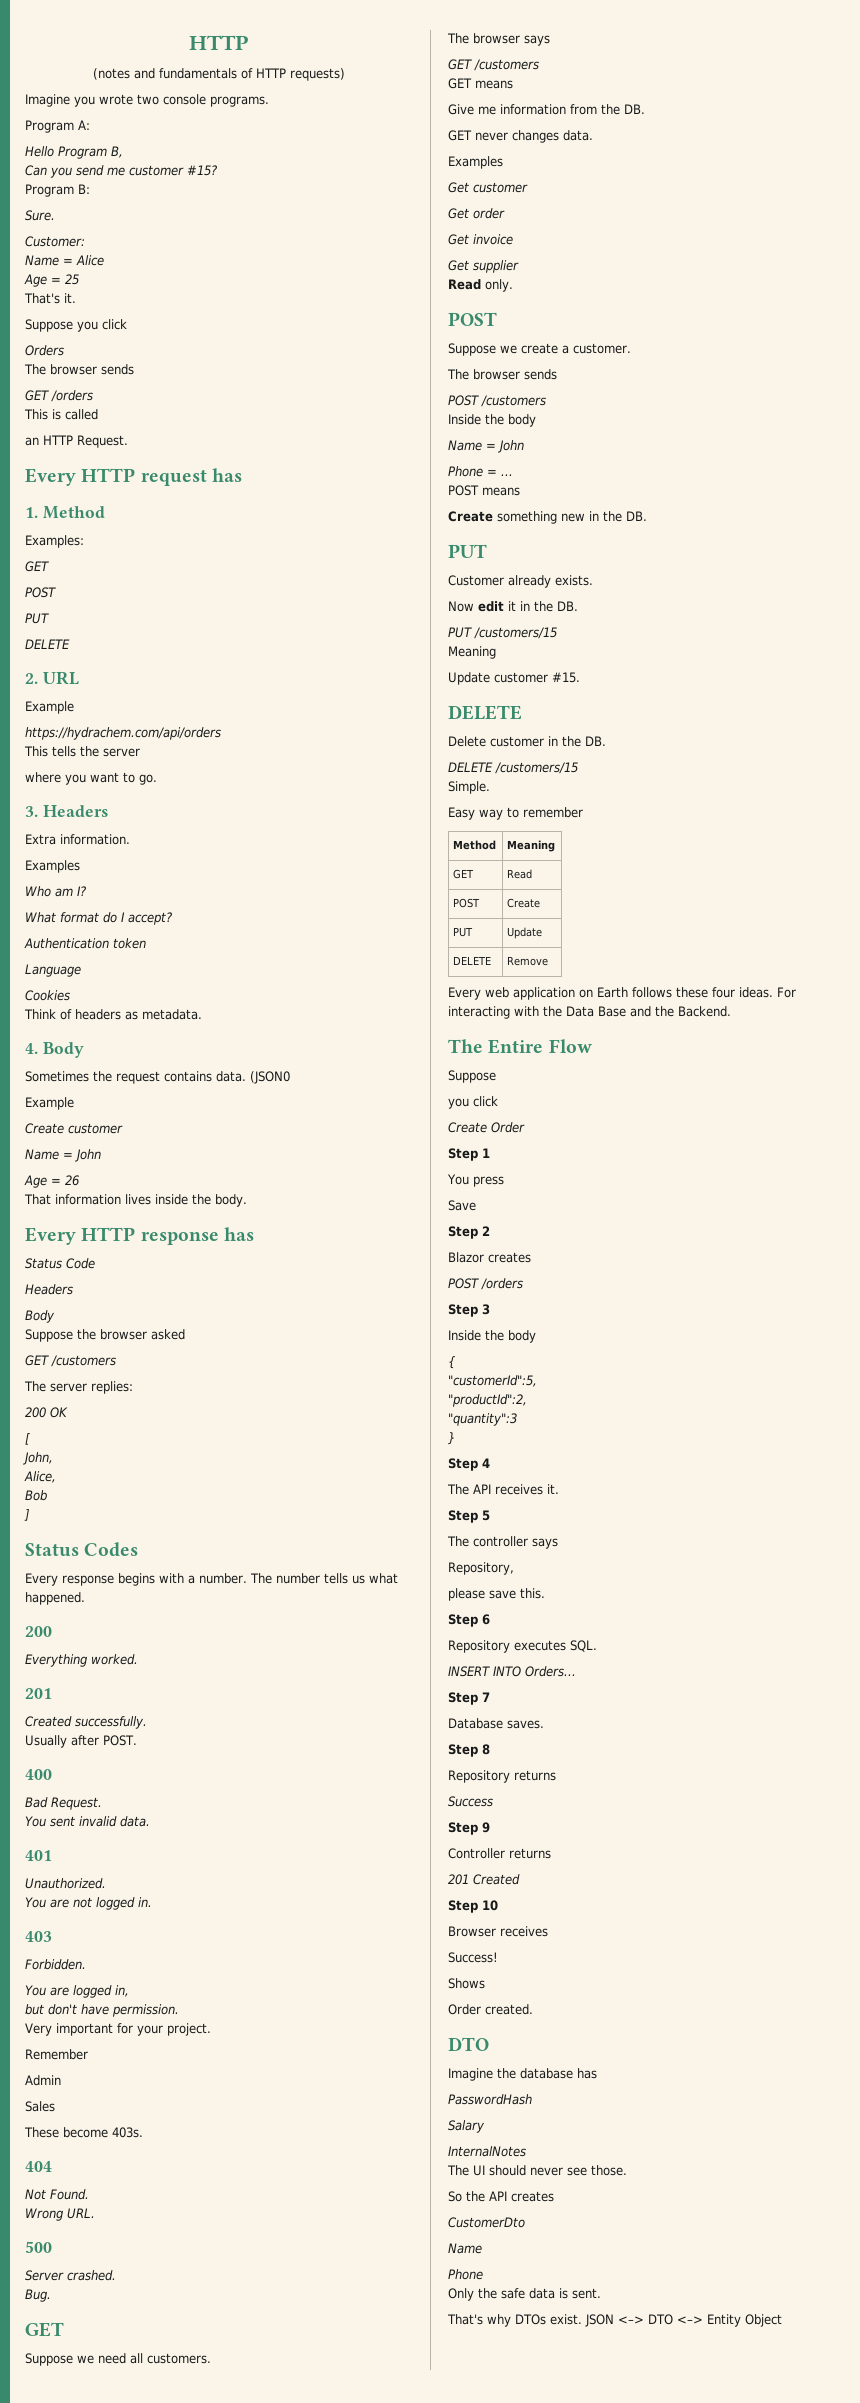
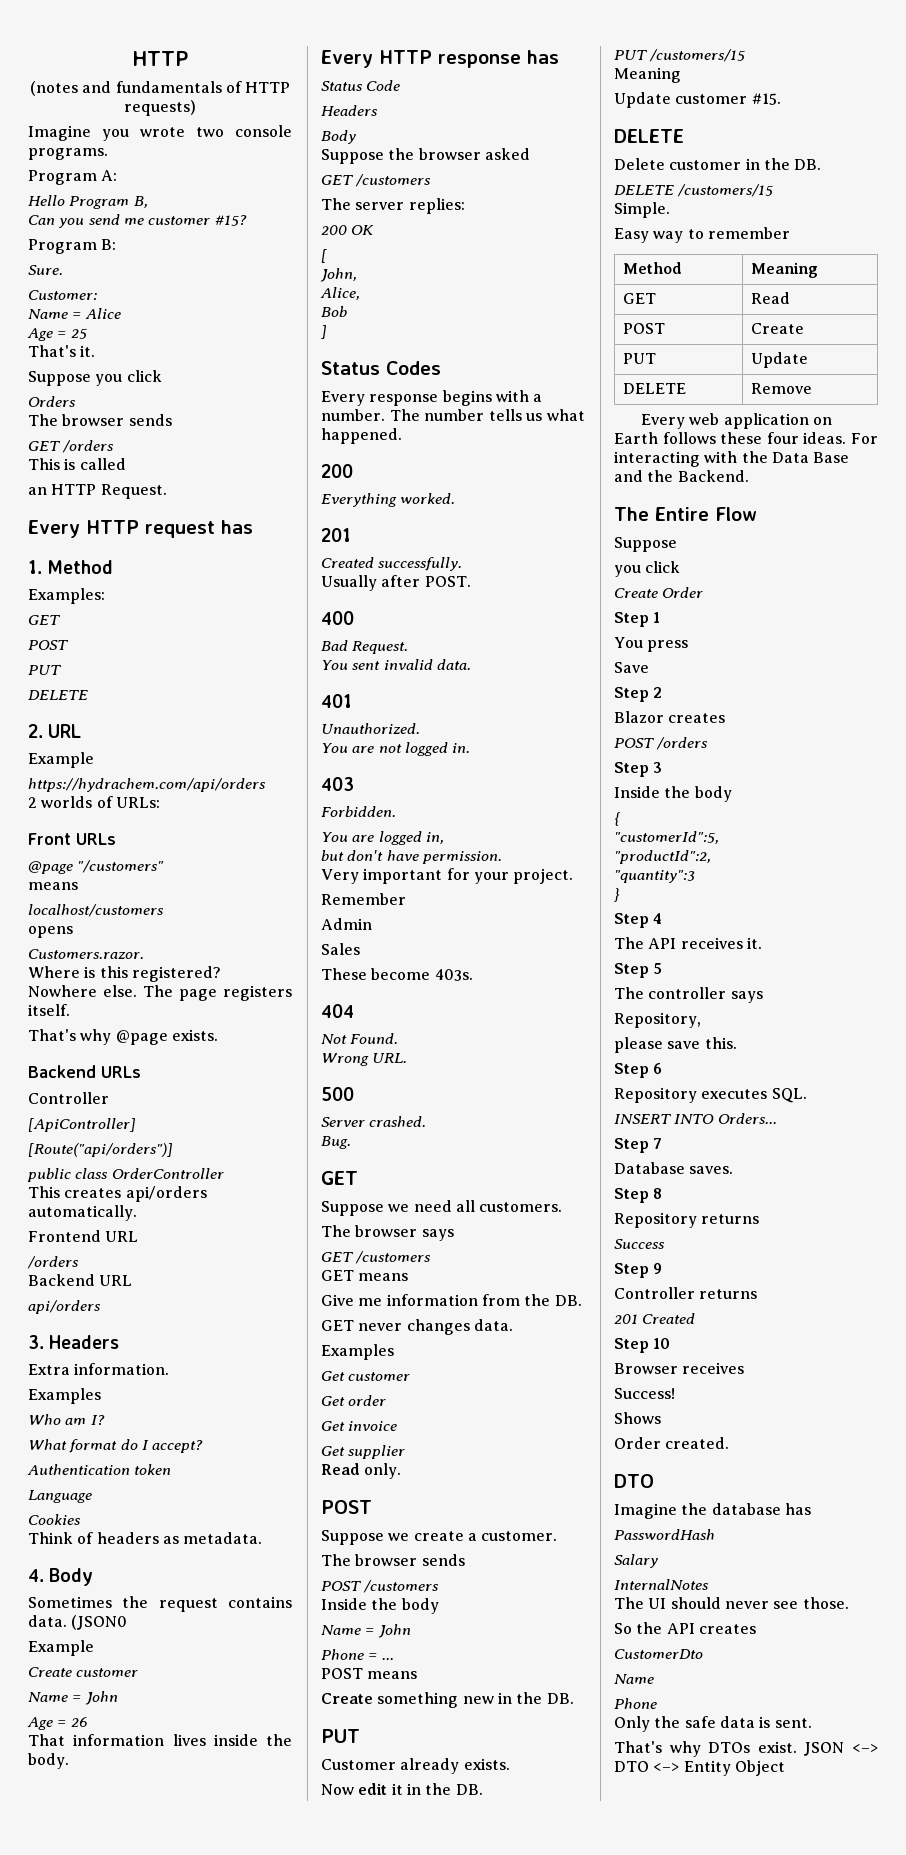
- This tells the server
- where you want to go.
+ 2 worlds of URLs:
+ Front URLs
+ @page "/customers"
+ means
+ localhost/customers
+ opens
+ Customers.razor.
+ Where is this registered? Nowhere else. The page registers itself.
+ That's why @page exists.
+ Backend URLs
+ Controller
+ [ApiController]
+ [Route("api/orders")]
+ public class OrderController
+ This creates api/orders automatically.
+ Frontend URL
+ /orders
+ Backend URL
+ api/orders

